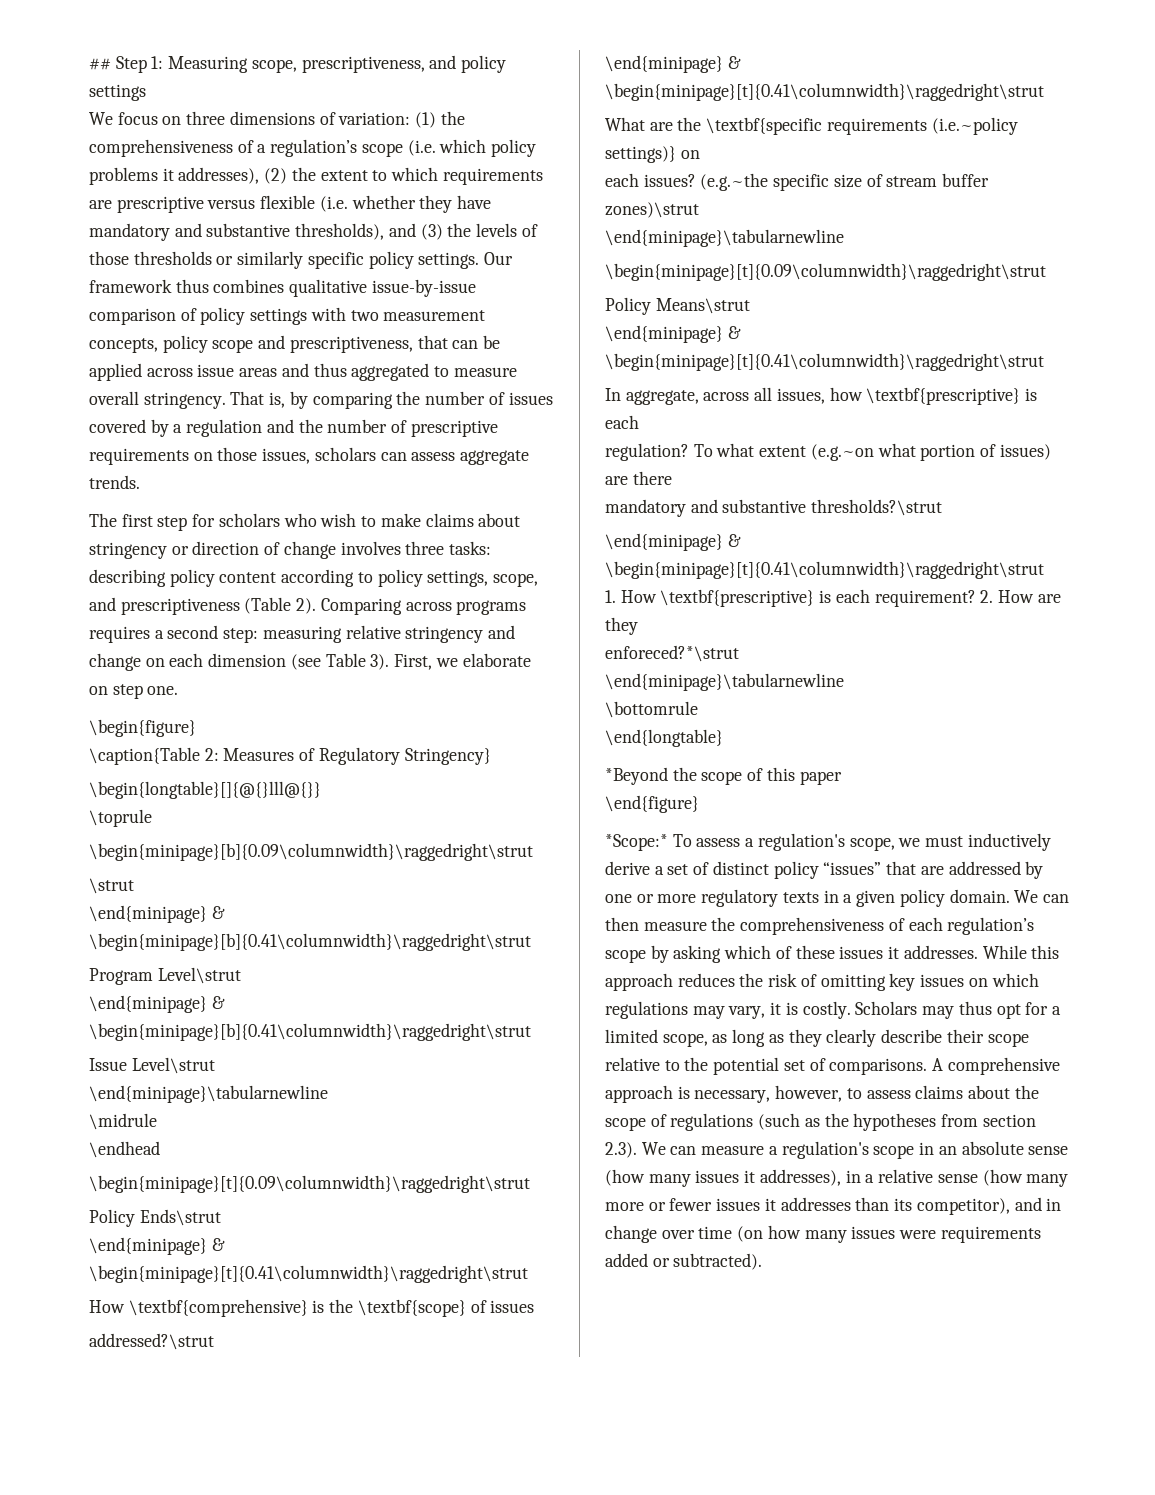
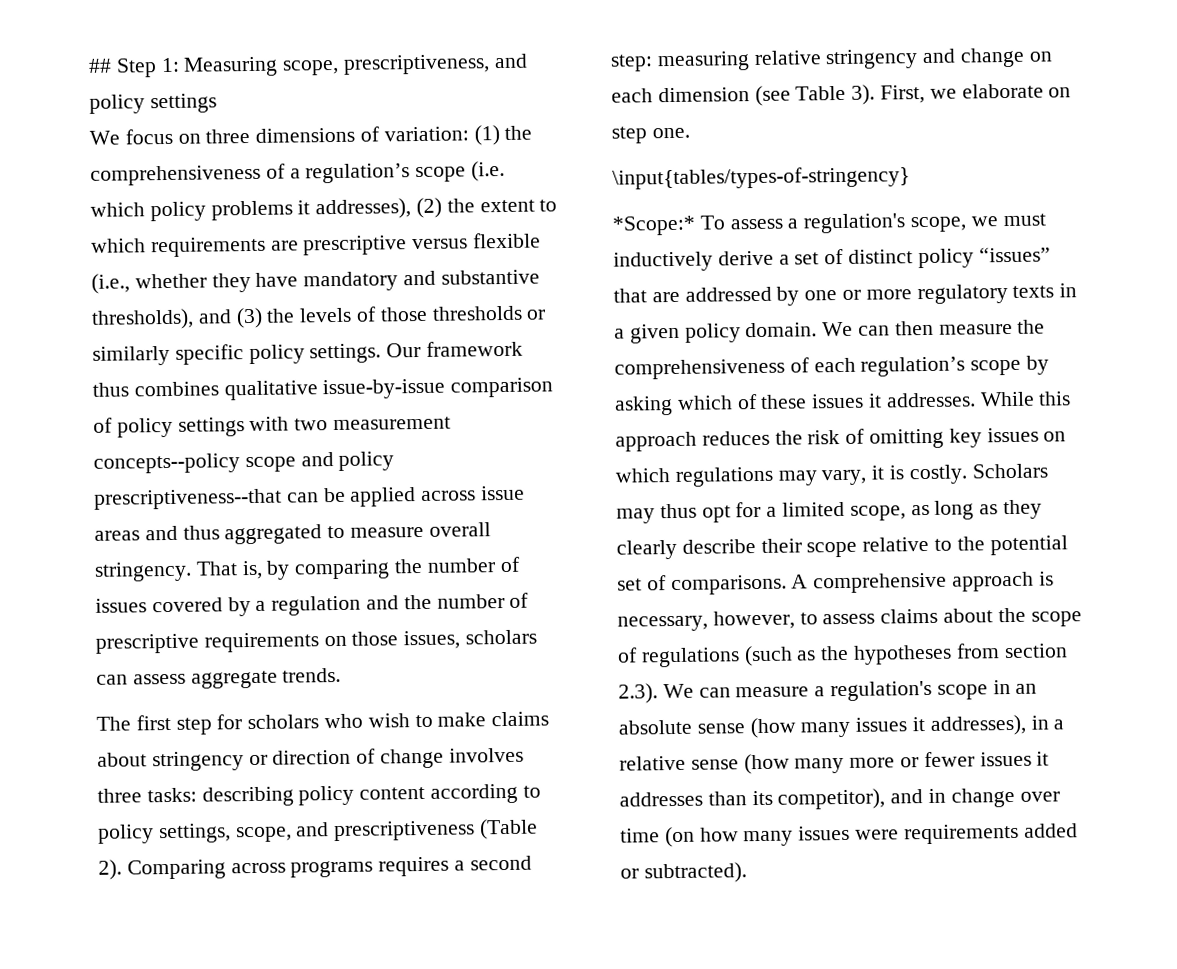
- We focus on three dimensions of variation: (1) the comprehensiveness of a regulation’s scope (i.e. which policy problems it addresses), (2) the extent to which requirements are prescriptive versus flexible (i.e. whether they have mandatory and substantive thresholds), and (3) the levels of those thresholds or similarly specific policy settings.
+ We focus on three dimensions of variation: (1) the comprehensiveness of a regulation’s scope (i.e. which policy problems it addresses), (2) the extent to which requirements are prescriptive versus flexible (i.e., whether they have mandatory and substantive thresholds), and (3) the levels of those thresholds or similarly specific policy settings.
- Our framework thus combines qualitative issue-by-issue comparison of policy settings with two measurement concepts, policy scope and prescriptiveness, that can be applied across issue areas and thus aggregated to measure overall stringency.
+ Our framework thus combines qualitative issue-by-issue comparison of policy settings with two measurement concepts--policy scope and policy prescriptiveness--that can be applied across issue areas and thus aggregated to measure overall stringency.
- \begin{figure}
- \caption{Table 2: Measures of Regulatory Stringency}
- \begin{longtable}[]{@{}lll@{}}
- \toprule
- \begin{minipage}[b]{0.09\columnwidth}\raggedright\strut
- \strut
- \end{minipage} & \begin{minipage}[b]{0.41\columnwidth}\raggedright\strut
- Program Level\strut
- \end{minipage} & \begin{minipage}[b]{0.41\columnwidth}\raggedright\strut
- Issue Level\strut
- \end{minipage}\tabularnewline
- \midrule
- \endhead
- \begin{minipage}[t]{0.09\columnwidth}\raggedright\strut
- Policy Ends\strut
- \end{minipage} & \begin{minipage}[t]{0.41\columnwidth}\raggedright\strut
- How \textbf{comprehensive} is the \textbf{scope} of issues
- addressed?\strut
- \end{minipage} & \begin{minipage}[t]{0.41\columnwidth}\raggedright\strut
- What are the \textbf{specific requirements (i.e.~policy settings)} on
- each issues? (e.g.~the specific size of stream buffer zones)\strut
- \end{minipage}\tabularnewline
- \begin{minipage}[t]{0.09\columnwidth}\raggedright\strut
- Policy Means\strut
- \end{minipage} & \begin{minipage}[t]{0.41\columnwidth}\raggedright\strut
- In aggregate, across all issues, how \textbf{prescriptive} is each
- regulation? To what extent (e.g.~on what portion of issues) are there
- mandatory and substantive thresholds?\strut
- \end{minipage} & \begin{minipage}[t]{0.41\columnwidth}\raggedright\strut
- 1. How \textbf{prescriptive} is each requirement? 2. How are they
- enforeced?*\strut
- \end{minipage}\tabularnewline
- \bottomrule
- \end{longtable}
- *Beyond the scope of this paper
- \end{figure}
+ \input{tables/types-of-stringency}

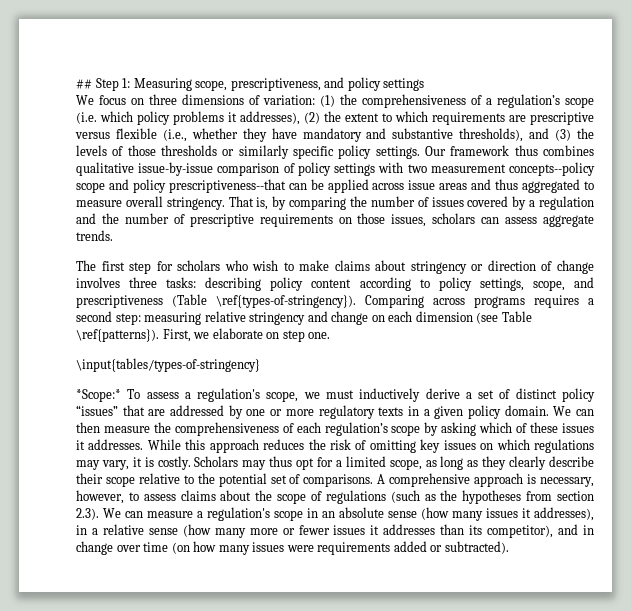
- The first step for scholars who wish to make claims about stringency or direction of change involves three tasks: describing policy content according to policy settings, scope, and prescriptiveness (Table 2).
+ The first step for scholars who wish to make claims about stringency or direction of change involves three tasks: describing policy content according to policy settings, scope, and prescriptiveness (Table \ref{types-of-stringency}).
- Comparing across programs requires a second step: measuring relative stringency and change on each dimension (see Table 3).
+ Comparing across programs requires a second step: measuring relative stringency and change on each dimension (see Table \ref{patterns}).

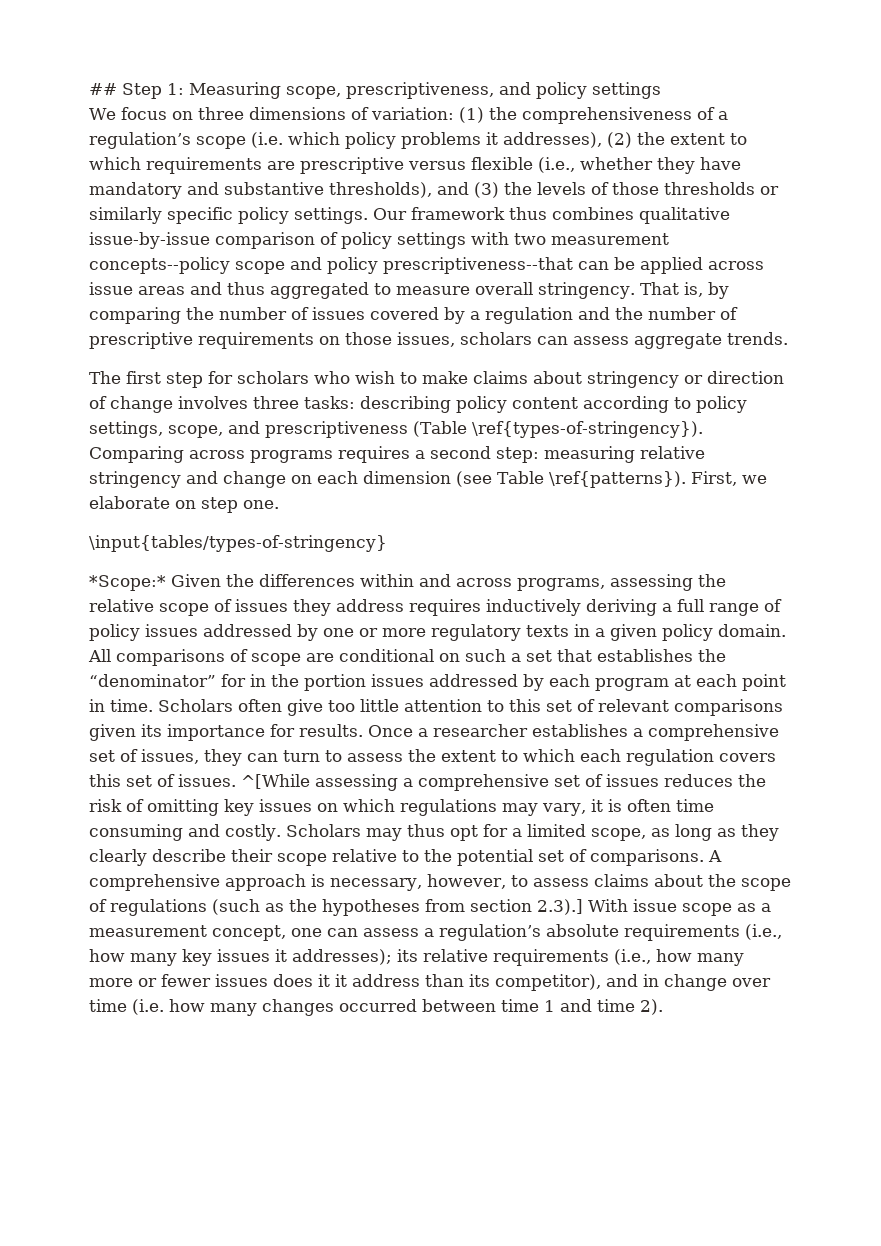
- *Scope:* To assess a regulation's scope, we must inductively derive a set of distinct policy “issues” that are addressed by one or more regulatory texts in a given policy domain.
+ *Scope:* Given the differences within and across programs, assessing the relative scope of issues they address requires inductively deriving a full range of policy issues addressed by one or more regulatory texts in a given policy domain.
- We can then measure the comprehensiveness of each regulation’s scope by asking which of these issues it addresses. While this approach reduces the risk of omitting key issues on which regulations may vary, it is costly.
+ All comparisons of scope are conditional on such a set that establishes the “denominator” for in the portion issues addressed by each program at each point in time. Scholars often give too little attention to this set of relevant comparisons given its importance for results. Once a researcher establishes a comprehensive set of issues, they can turn to assess the extent to which each regulation covers this set of issues. ^[While assessing a comprehensive set of issues reduces the risk of omitting key issues on which regulations may vary, it is often time consuming and costly.
- A comprehensive approach is necessary, however, to assess claims about the scope of regulations (such as the hypotheses from section 2.3). We can measure a regulation's scope in an absolute sense (how many issues it addresses), in a relative sense (how many more or fewer issues it addresses than its competitor), and in change over time (on how many issues were requirements added or subtracted).
+ A comprehensive approach is necessary, however, to assess claims about the scope of regulations (such as the hypotheses from section 2.3).] With issue scope as a measurement concept, one can assess a regulation’s absolute requirements (i.e., how many key issues it addresses); its relative requirements (i.e., how many more or fewer issues does it it address than its competitor), and in change over time (i.e. how many changes occurred between time 1 and time 2).

